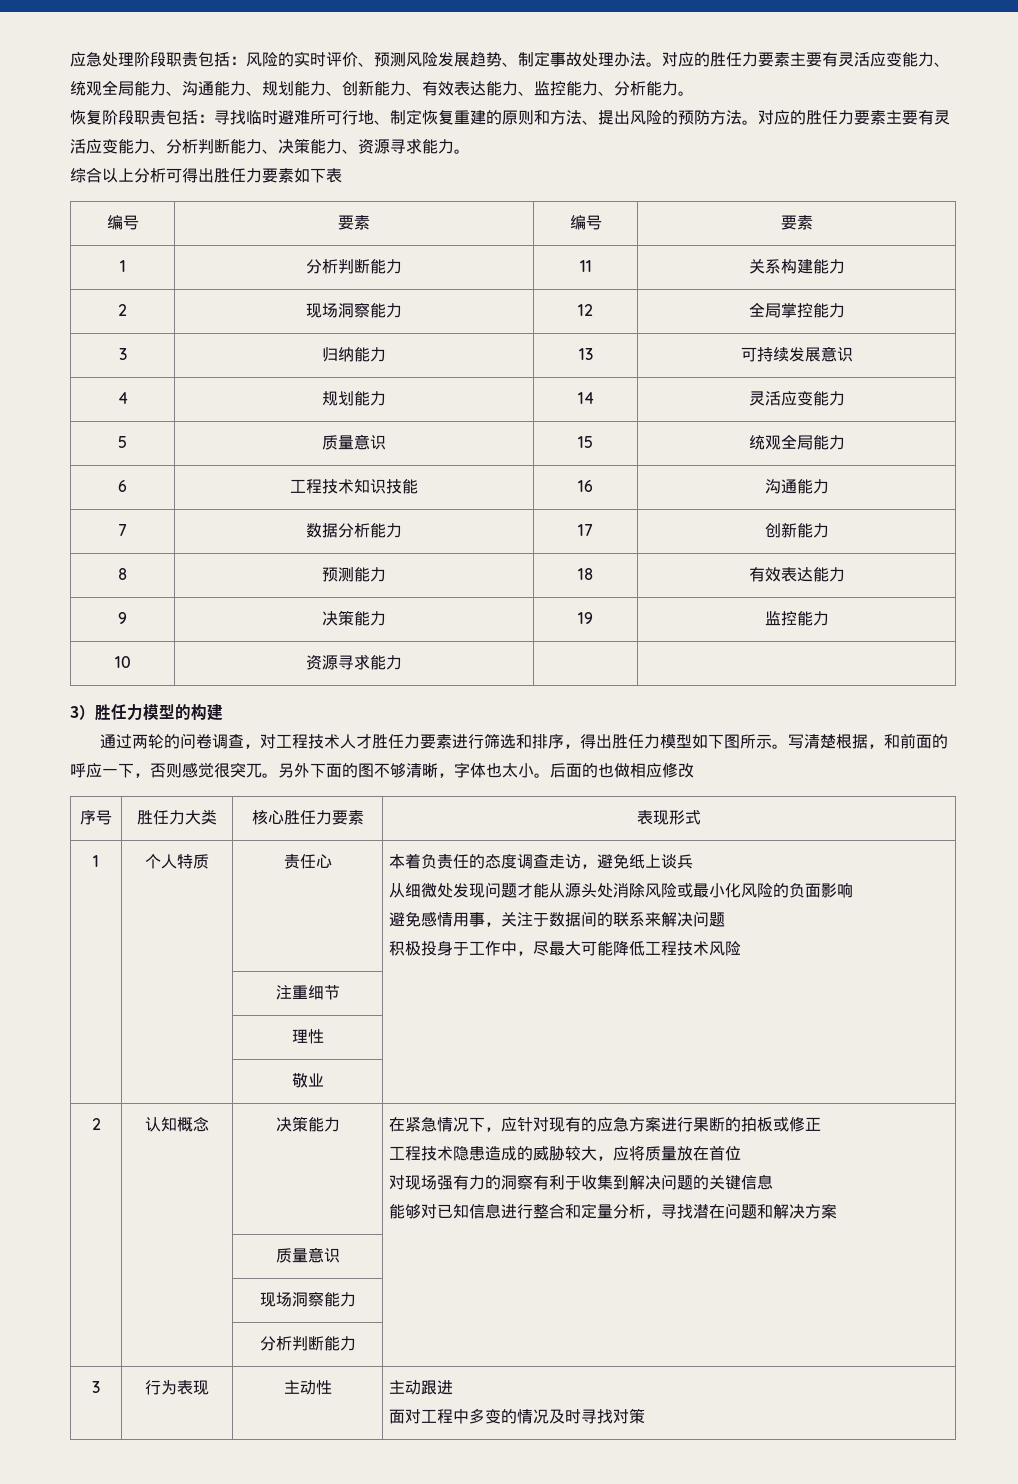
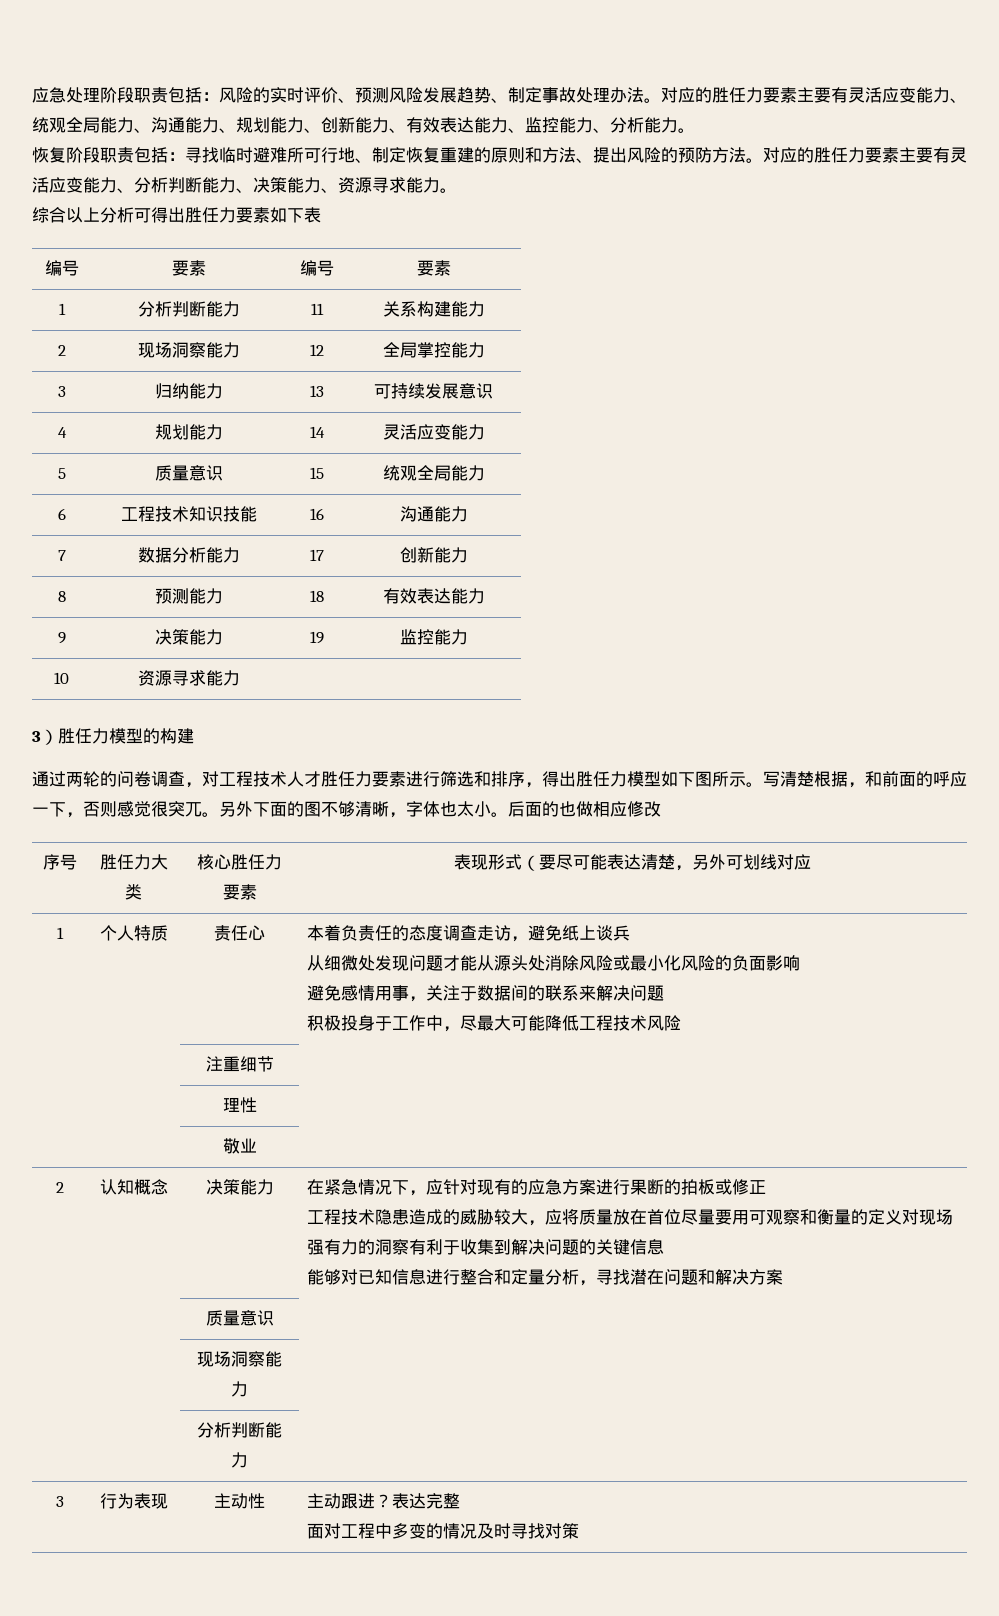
- 序号 | 胜任力大类 | 核心胜任力要素 | 表现形式
+ 序号 | 胜任力大类 | 核心胜任力要素 | 表现形式（要尽可能表达清楚，另外可划线对应
- 工程技术隐患造成的威胁较大，应将质量放在首位
- 对现场强有力的洞察有利于收集到解决问题的关键信息
+ 工程技术隐患造成的威胁较大，应将质量放在首位尽量要用可观察和衡量的定义对现场强有力的洞察有利于收集到解决问题的关键信息
- 3 | 行为表现 | 主动性 | 主动跟进
+ 3 | 行为表现 | 主动性 | 主动跟进？表达完整

